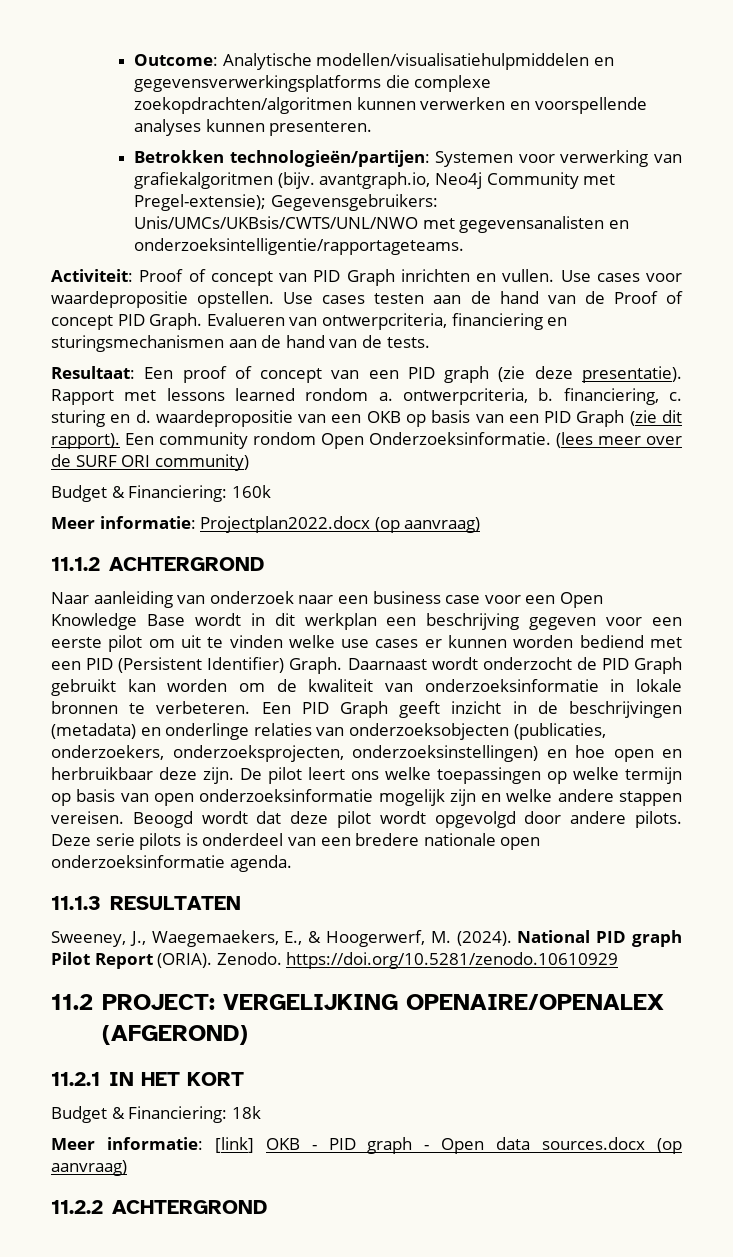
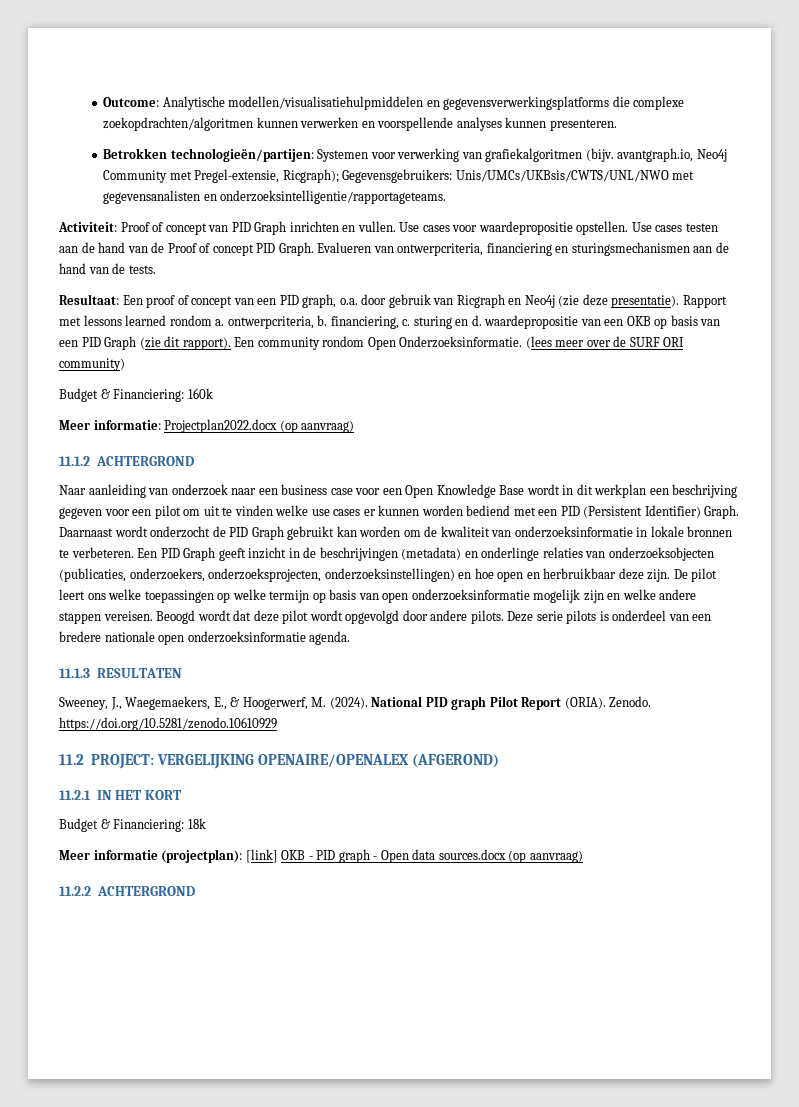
- Betrokken technologieën/partijen: Systemen voor verwerking van grafiekalgoritmen (bijv. avantgraph.io, Neo4j Community met Pregel-extensie); Gegevensgebruikers: Unis/UMCs/UKBsis/CWTS/UNL/NWO met gegevensanalisten en onderzoeksintelligentie/rapportageteams.
+ Betrokken technologieën/partijen: Systemen voor verwerking van grafiekalgoritmen (bijv. avantgraph.io, Neo4j Community met Pregel-extensie, Ricgraph); Gegevensgebruikers: Unis/UMCs/UKBsis/CWTS/UNL/NWO met gegevensanalisten en onderzoeksintelligentie/rapportageteams.
- Resultaat: Een proof of concept van een PID graph (zie deze presentatie).
+ Resultaat: Een proof of concept van een PID graph, o.a. door gebruik van Ricgraph en Neo4j (zie deze presentatie).
- Naar aanleiding van onderzoek naar een business case voor een Open Knowledge Base wordt in dit werkplan een beschrijving gegeven voor een eerste pilot om uit te vinden welke use cases er kunnen worden bediend met een PID (Persistent Identifier) Graph.
+ Naar aanleiding van onderzoek naar een business case voor een Open Knowledge Base wordt in dit werkplan een beschrijving gegeven voor een pilot om uit te vinden welke use cases er kunnen worden bediend met een PID (Persistent Identifier) Graph.
- Meer informatie: [link] OKB - PID graph - Open data sources.docx (op aanvraag)
+ Meer informatie (projectplan): [link] OKB - PID graph - Open data sources.docx (op aanvraag)

